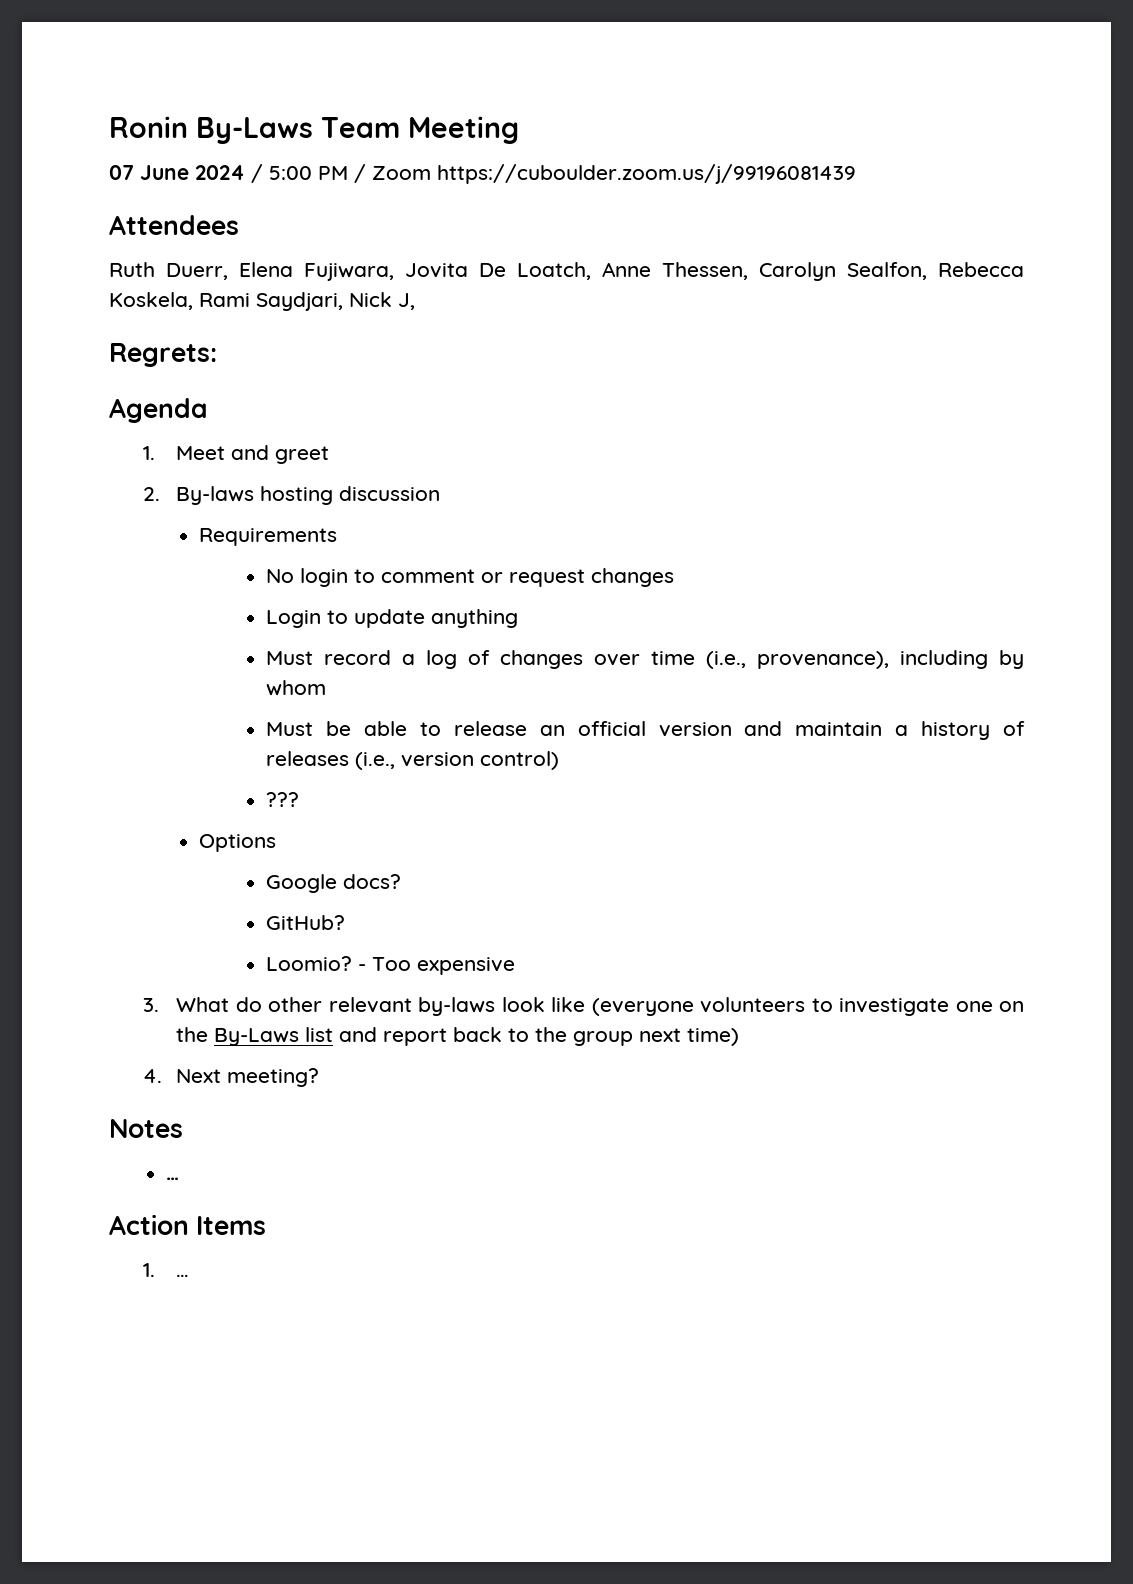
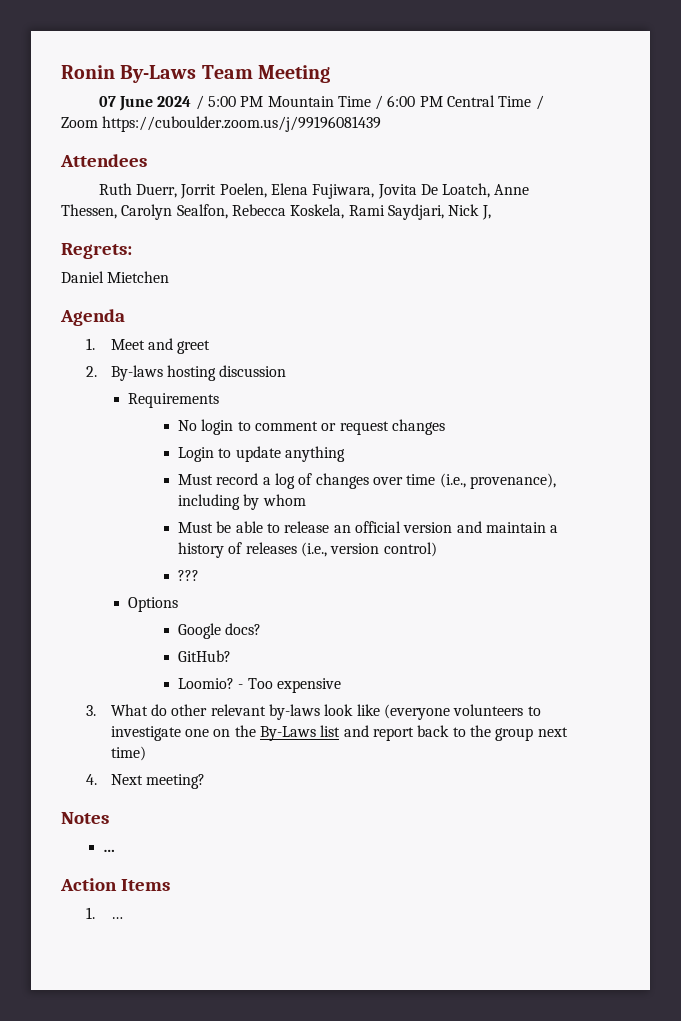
- 07 June 2024 / 5:00 PM / Zoom https://cuboulder.zoom.us/j/99196081439
+ 07 June 2024 / 5:00 PM Mountain Time / 6:00 PM Central Time / Zoom https://cuboulder.zoom.us/j/99196081439
- Ruth Duerr, Elena Fujiwara, Jovita De Loatch, Anne Thessen, Carolyn Sealfon, Rebecca Koskela, Rami Saydjari, Nick J,
+ Ruth Duerr, Jorrit Poelen, Elena Fujiwara, Jovita De Loatch, Anne Thessen, Carolyn Sealfon, Rebecca Koskela, Rami Saydjari, Nick J,
+ Daniel Mietchen

